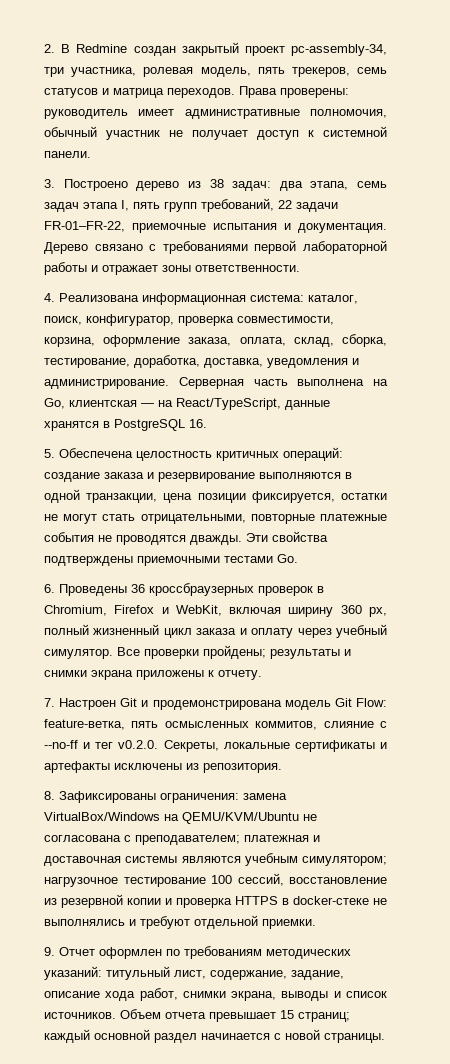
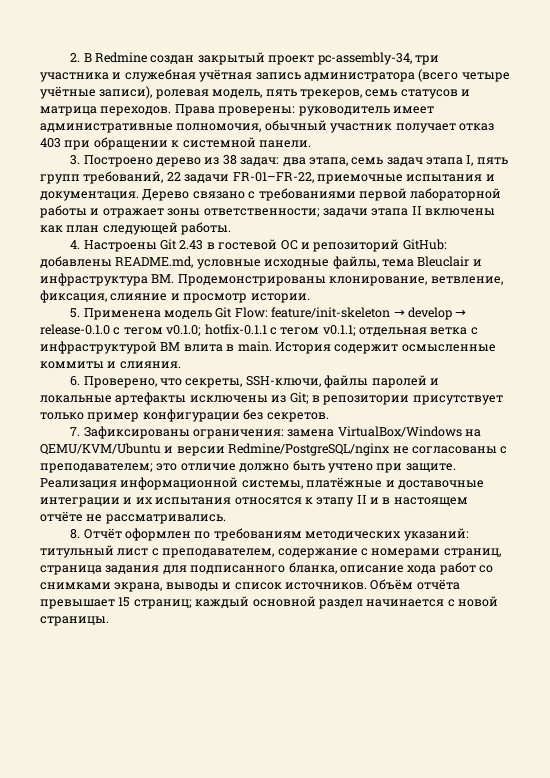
- 2. В Redmine создан закрытый проект pc-assembly-34, три участника, ролевая модель, пять трекеров, семь статусов и матрица переходов.
+ 2. В Redmine создан закрытый проект pc-assembly-34, три участника и служебная учётная запись администратора (всего четыре учётные записи), ролевая модель, пять трекеров, семь статусов и матрица переходов.
- Права проверены: руководитель имеет административные полномочия, обычный участник не получает доступ к системной панели.
+ Права проверены: руководитель имеет административные полномочия, обычный участник получает отказ 403 при обращении к системной панели.
- Дерево связано с требованиями первой лабораторной работы и отражает зоны ответственности.
- 4. Реализована информационная система: каталог, поиск, конфигуратор, проверка совместимости, корзина, оформление заказа, оплата, склад, сборка, тестирование, доработка, доставка, уведомления и администрирование. Серверная часть выполнена на Go, клиентская — на React/TypeScript, данные хранятся в PostgreSQL 16.
- 5. Обеспечена целостность критичных операций: создание заказа и резервирование выполняются в одной транзакции, цена позиции фиксируется, остатки не могут стать отрицательными, повторные платежные события не проводятся дважды. Эти свойства подтверждены приемочными тестами Go.
- 6. Проведены 36 кроссбраузерных проверок в Chromium, Firefox и WebKit, включая ширину 360 px, полный жизненный цикл заказа и оплату через учебный симулятор. Все проверки пройдены; результаты и снимки экрана приложены к отчету.
- 7. Настроен Git и продемонстрирована модель Git Flow: feature-ветка, пять осмысленных коммитов, слияние с --no-ff и тег v0.2.0. Секреты, локальные сертификаты и артефакты исключены из репозитория.
- 8. Зафиксированы ограничения: замена VirtualBox/Windows на QEMU/KVM/Ubuntu не согласована с преподавателем; платежная и доставочная системы являются учебным симулятором; нагрузочное тестирование 100 сессий, восстановление из резервной копии и проверка HTTPS в docker-стеке не выполнялись и требуют отдельной приемки.
- 9. Отчет оформлен по требованиям методических указаний: титульный лист, содержание, задание, описание хода работ, снимки экрана, выводы и список источников.
+ Дерево связано с требованиями первой лабораторной работы и отражает зоны ответственности; задачи этапа II включены как план следующей работы.
+ 4. Настроены Git 2.43 в гостевой ОС и репозиторий GitHub: добавлены README.md, условные исходные файлы, тема Bleuclair и инфраструктура ВМ. Продемонстрированы клонирование, ветвление, фиксация, слияние и просмотр истории.
+ 5. Применена модель Git Flow: feature/init-skeleton → develop → release-0.1.0 с тегом v0.1.0; hotfix-0.1.1 с тегом v0.1.1; отдельная ветка с инфраструктурой ВМ влита в main. История содержит осмысленные коммиты и слияния.
+ 6. Проверено, что секреты, SSH-ключи, файлы паролей и локальные артефакты исключены из Git; в репозитории присутствует только пример конфигурации без секретов.
+ 7. Зафиксированы ограничения: замена VirtualBox/Windows на QEMU/KVM/Ubuntu и версии Redmine/PostgreSQL/nginx не согласованы с преподавателем; это отличие должно быть учтено при защите. Реализация информационной системы, платёжные и доставочные интеграции и их испытания относятся к этапу II и в настоящем отчёте не рассматривались.
+ 8. Отчёт оформлен по требованиям методических указаний: титульный лист с преподавателем, содержание с номерами страниц, страница задания для подписанного бланка, описание хода работ со снимками экрана, выводы и список источников.
- Объем отчета превышает 15 страниц; каждый основной раздел начинается с новой страницы.
+ Объём отчёта превышает 15 страниц; каждый основной раздел начинается с новой страницы.

